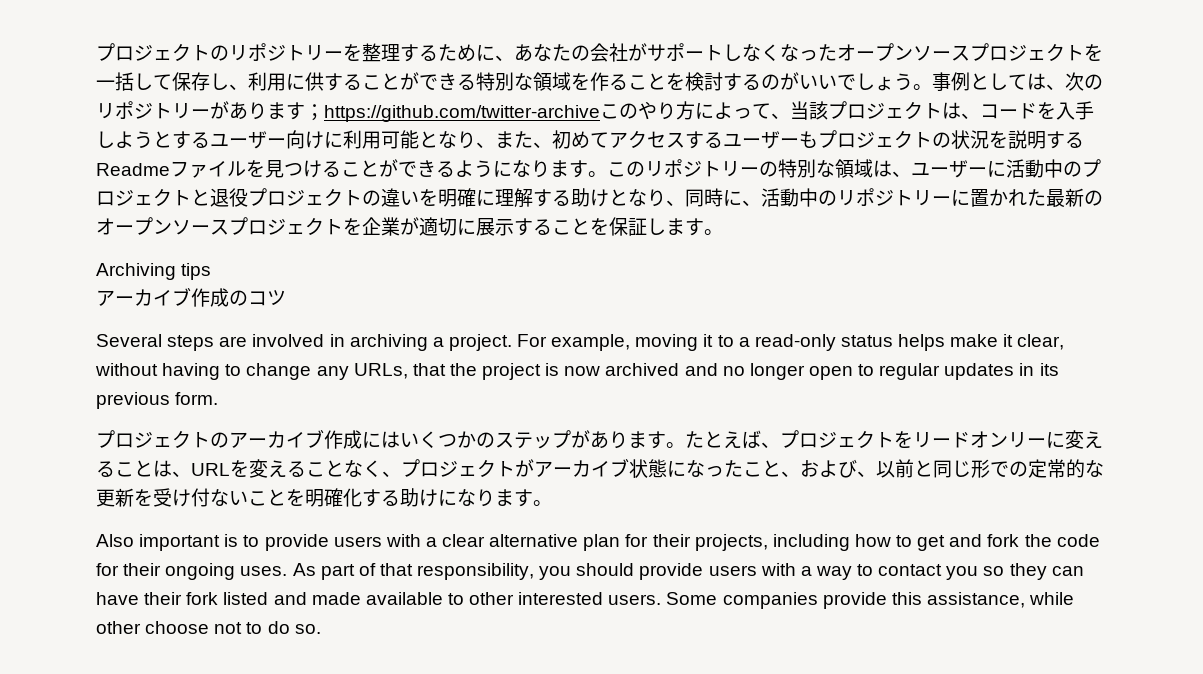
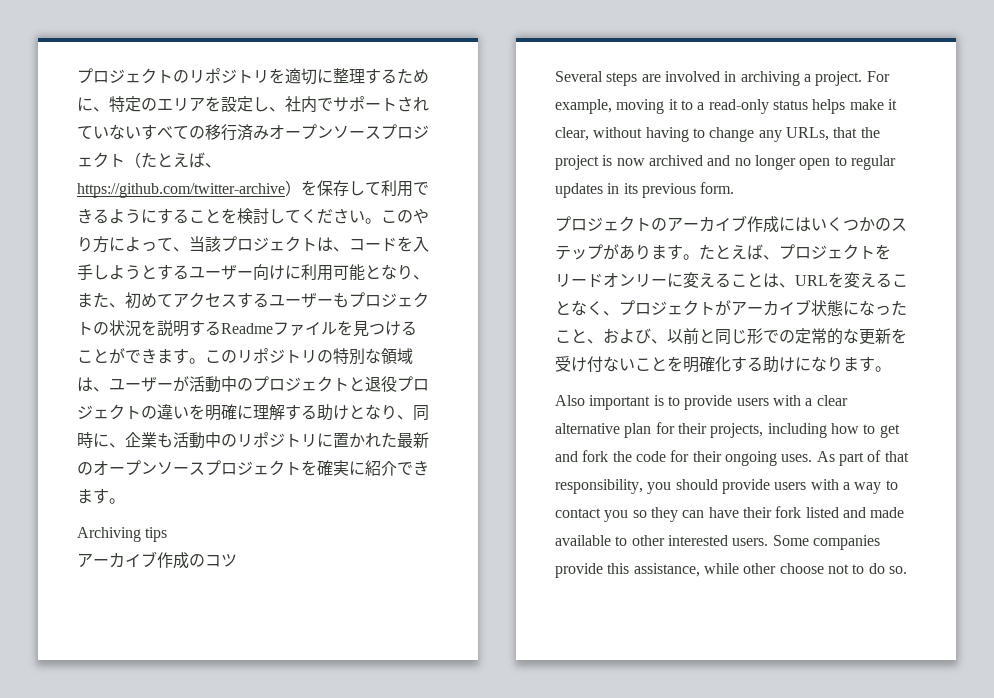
- プロジェクトのリポジトリーを整理するために、あなたの会社がサポートしなくなったオープンソースプロジェクトを一括して保存し、利用に供することができる特別な領域を作ることを検討するのがいいでしょう。事例としては、次のリポジトリーがあります；https://github.com/twitter-archiveこのやり方によって、当該プロジェクトは、コードを入手しようとするユーザー向けに利用可能となり、また、初めてアクセスするユーザーもプロジェクトの状況を説明するReadmeファイルを見つけることができるようになります。
+ プロジェクトのリポジトリを適切に整理するために、特定のエリアを設定し、社内でサポートされていないすべての移行済みオープンソースプロジェクト（たとえば、https://github.com/twitter-archive）を保存して利用できるようにすることを検討してください。このやり方によって、当該プロジェクトは、コードを入手しようとするユーザー向けに利用可能となり、また、初めてアクセスするユーザーもプロジェクトの状況を説明するReadmeファイルを見つけることができます。
- このリポジトリーの特別な領域は、ユーザーに活動中のプロジェクトと退役プロジェクトの違いを明確に理解する助けとなり、同時に、活動中のリポジトリーに置かれた最新のオープンソースプロジェクトを企業が適切に展示することを保証します。
+ このリポジトリの特別な領域は、ユーザーが活動中のプロジェクトと退役プロジェクトの違いを明確に理解する助けとなり、同時に、企業も活動中のリポジトリに置かれた最新のオープンソースプロジェクトを確実に紹介できます。

